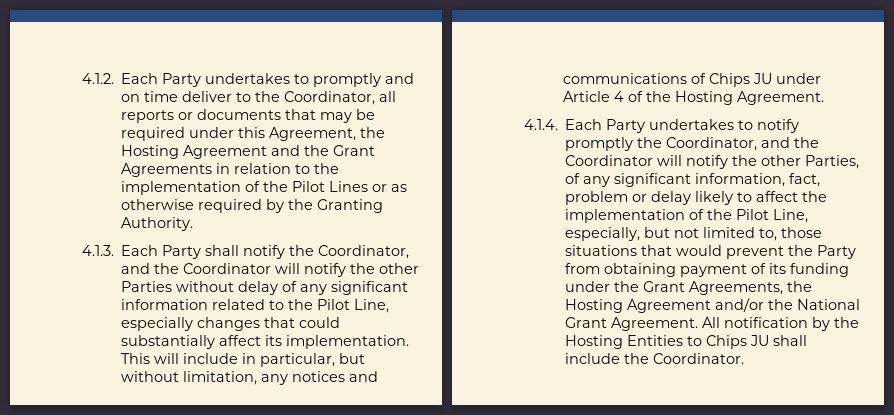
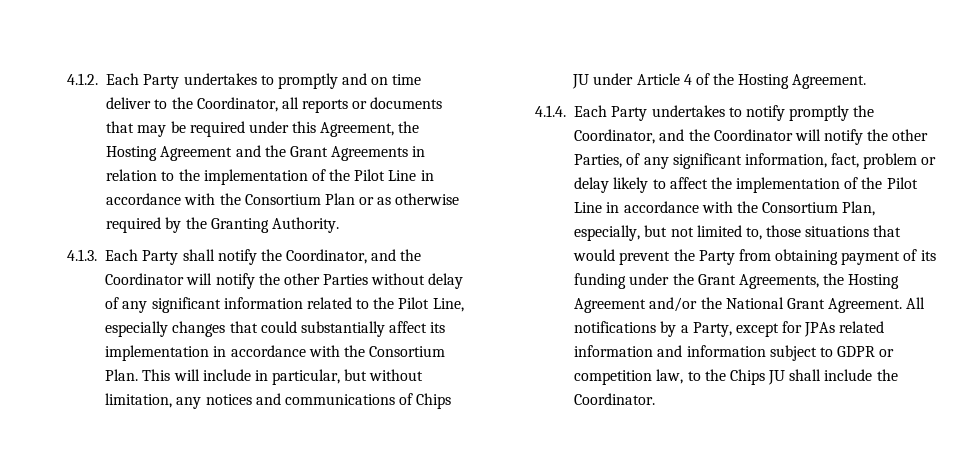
- 4.1.2. Each Party undertakes to promptly and on time deliver to the Coordinator, all reports or documents that may be required under this Agreement, the Hosting Agreement and the Grant Agreements in relation to the implementation of the Pilot Lines or as otherwise required by the Granting Authority.
+ 4.1.2. Each Party undertakes to promptly and on time deliver to the Coordinator, all reports or documents that may be required under this Agreement, the Hosting Agreement and the Grant Agreements in relation to the implementation of the Pilot Line in accordance with the Consortium Plan or as otherwise required by the Granting Authority.
- 4.1.3. Each Party shall notify the Coordinator, and the Coordinator will notify the other Parties without delay of any significant information related to the Pilot Line, especially changes that could substantially affect its implementation.
+ 4.1.3. Each Party shall notify the Coordinator, and the Coordinator will notify the other Parties without delay of any significant information related to the Pilot Line, especially changes that could substantially affect its implementation in accordance with the Consortium Plan.
- 4.1.4. Each Party undertakes to notify promptly the Coordinator, and the Coordinator will notify the other Parties, of any significant information, fact, problem or delay likely to affect the implementation of the Pilot Line, especially, but not limited to, those situations that would prevent the Party from obtaining payment of its funding under the Grant Agreements, the Hosting Agreement and/or the National Grant Agreement.
+ 4.1.4. Each Party undertakes to notify promptly the Coordinator, and the Coordinator will notify the other Parties, of any significant information, fact, problem or delay likely to affect the implementation of the Pilot Line in accordance with the Consortium Plan, especially, but not limited to, those situations that would prevent the Party from obtaining payment of its funding under the Grant Agreements, the Hosting Agreement and/or the National Grant Agreement.
- All notification by the Hosting Entities to Chips JU shall include the Coordinator.
+ All notifications by a Party, except for JPAs related information and information subject to GDPR or competition law, to the Chips JU shall include the Coordinator.

